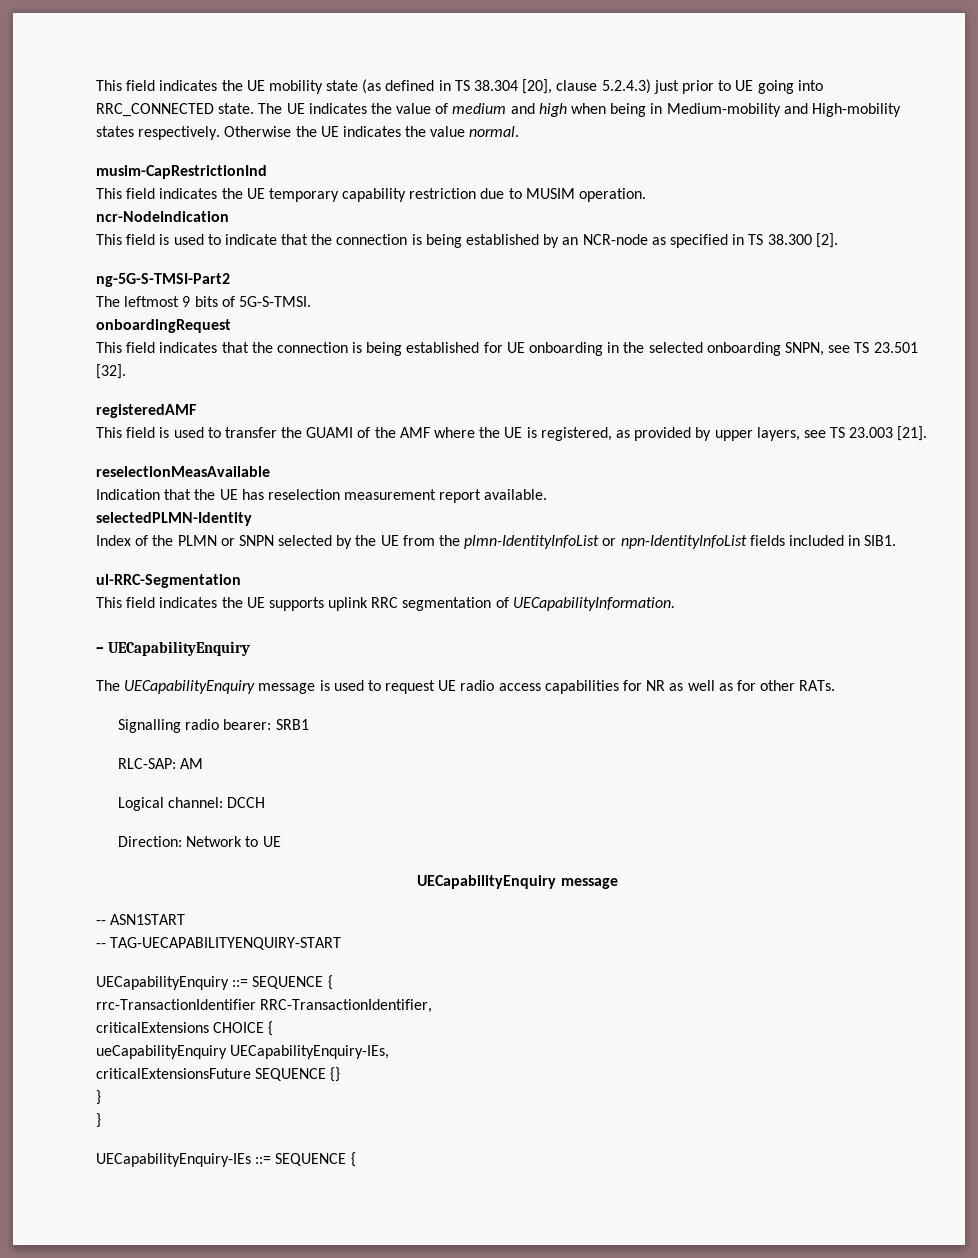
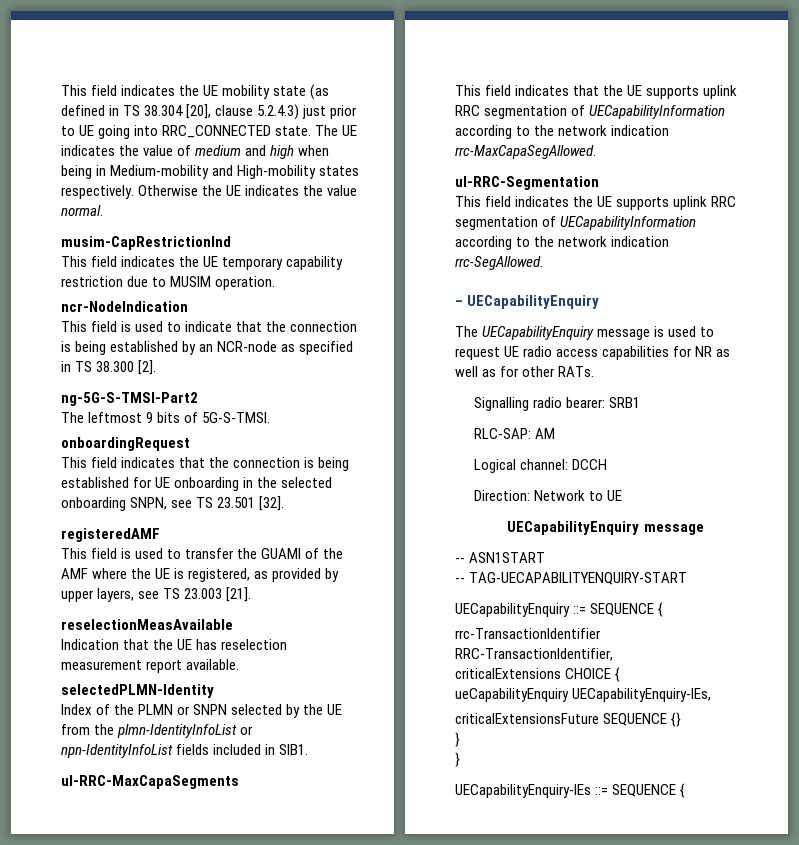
+ ul-RRC-MaxCapaSegments
+ This field indicates that the UE supports uplink RRC segmentation of UECapabilityInformation according to the network indication rrc-MaxCapaSegAllowed.
- This field indicates the UE supports uplink RRC segmentation of UECapabilityInformation.
+ This field indicates the UE supports uplink RRC segmentation of UECapabilityInformation according to the network indication rrc-SegAllowed.

